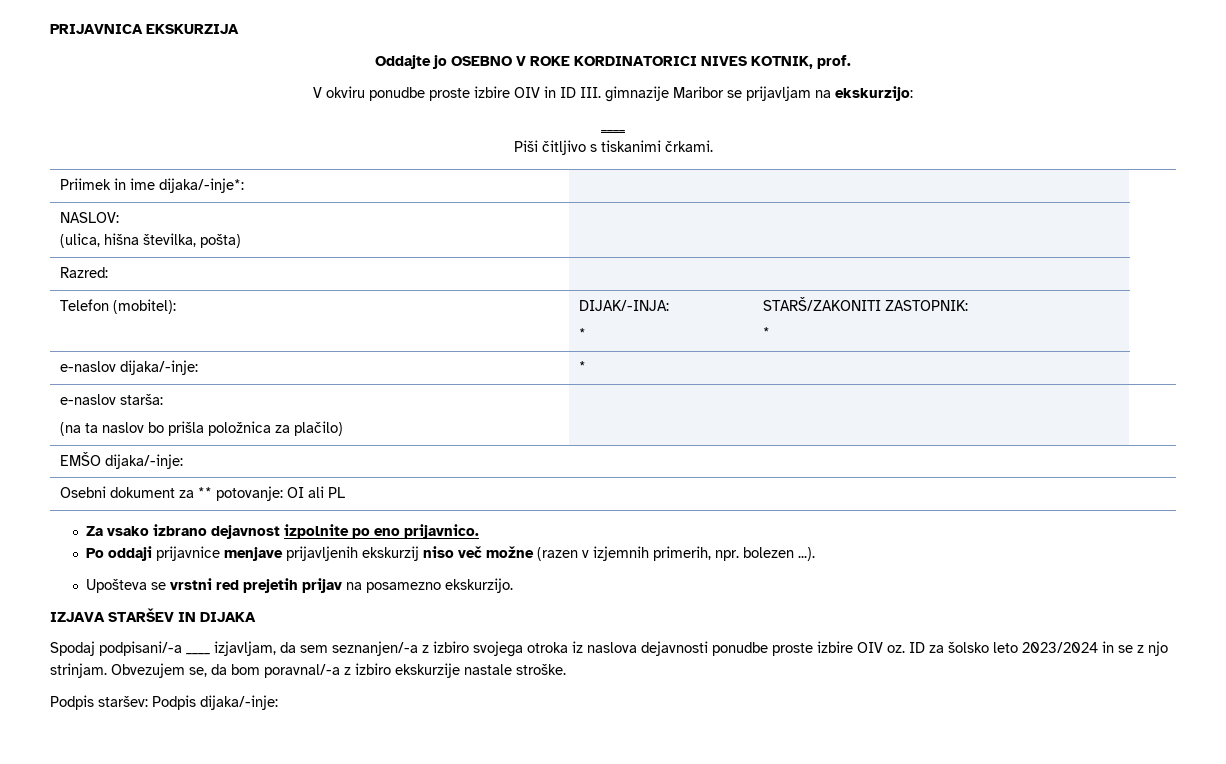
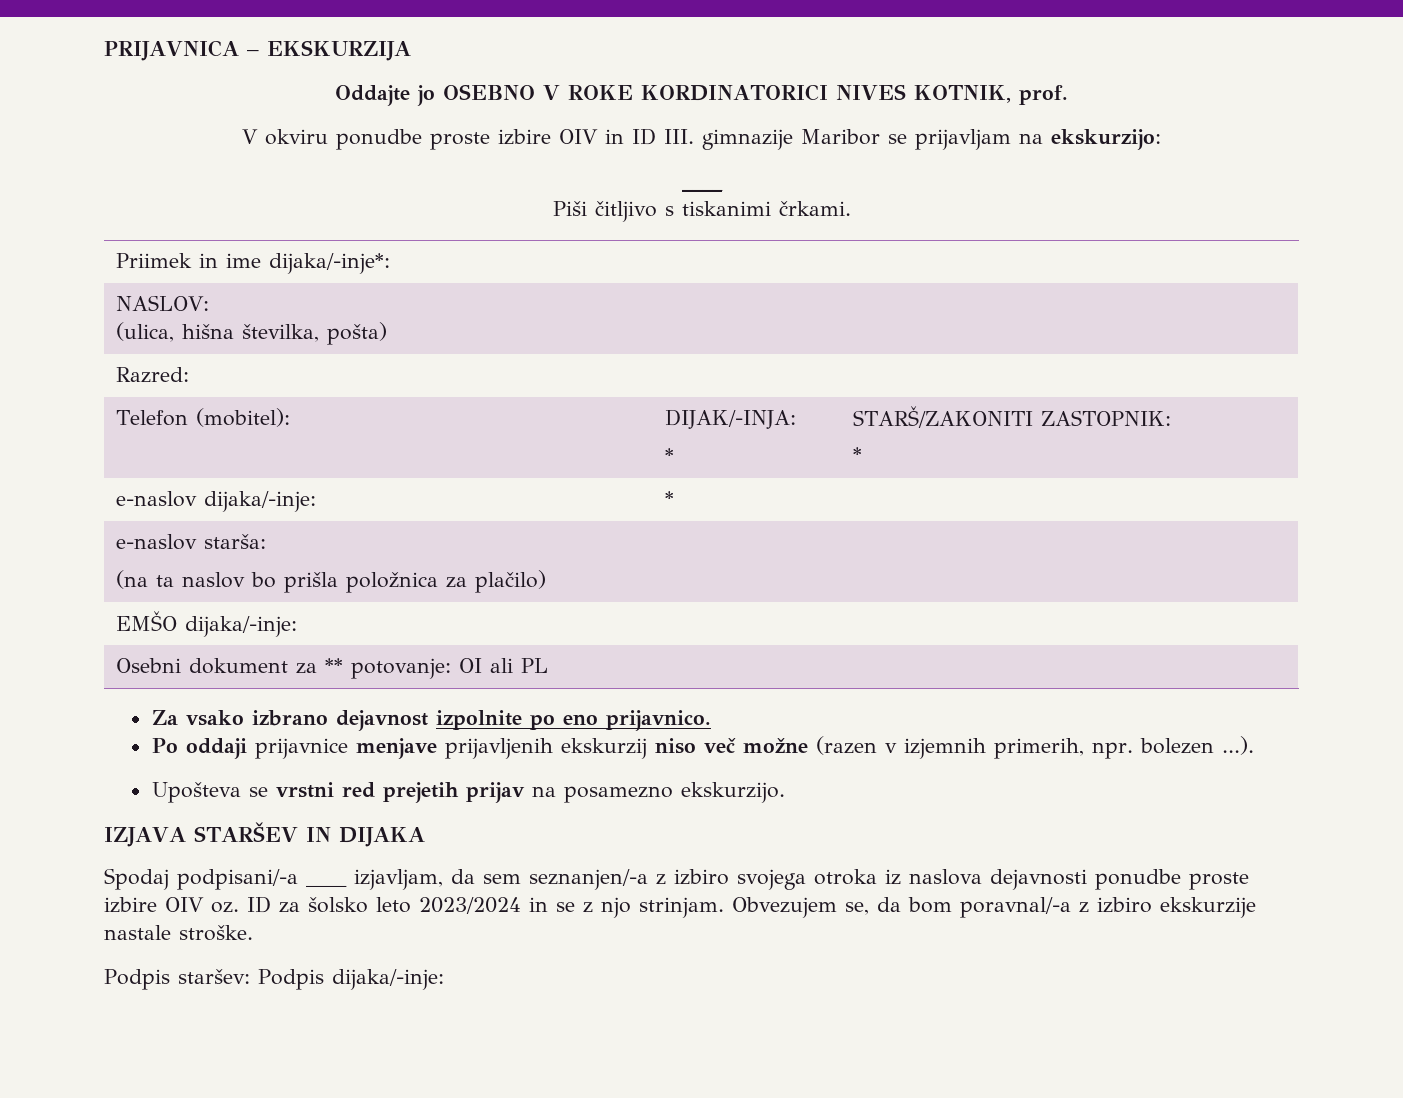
- PRIJAVNICA EKSKURZIJA
+ PRIJAVNICA – EKSKURZIJA

